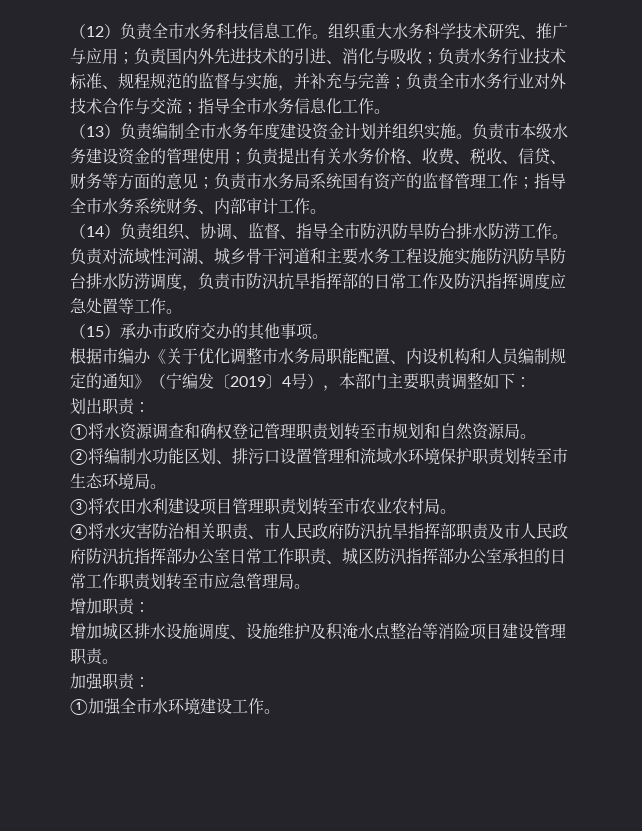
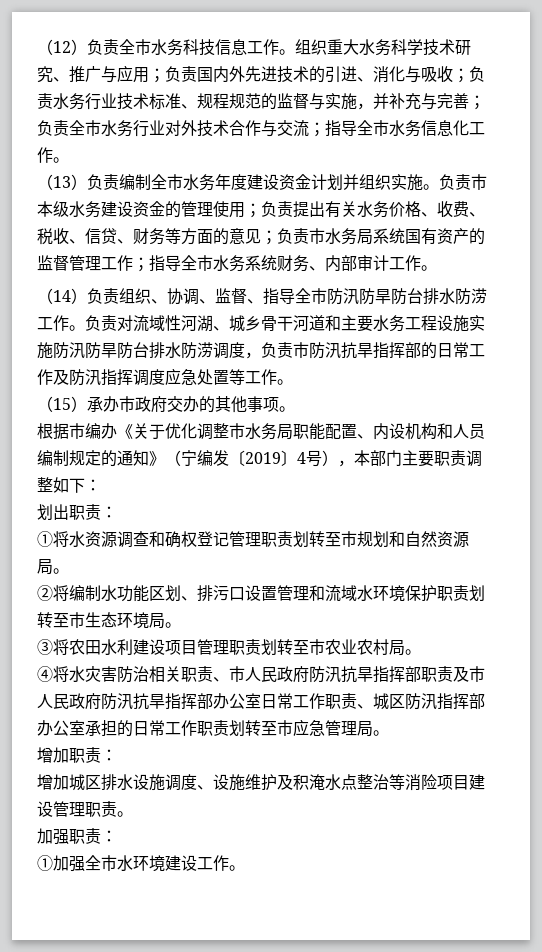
- ④将水灾害防治相关职责、市人民政府防汛抗旱指挥部职责及市人民政府防汛抗指挥部办公室日常工作职责、城区防汛指挥部办公室承担的日常工作职责划转至市应急管理局。
+ ④将水灾害防治相关职责、市人民政府防汛抗旱指挥部职责及市人民政府防汛抗旱指挥部办公室日常工作职责、城区防汛指挥部办公室承担的日常工作职责划转至市应急管理局。

